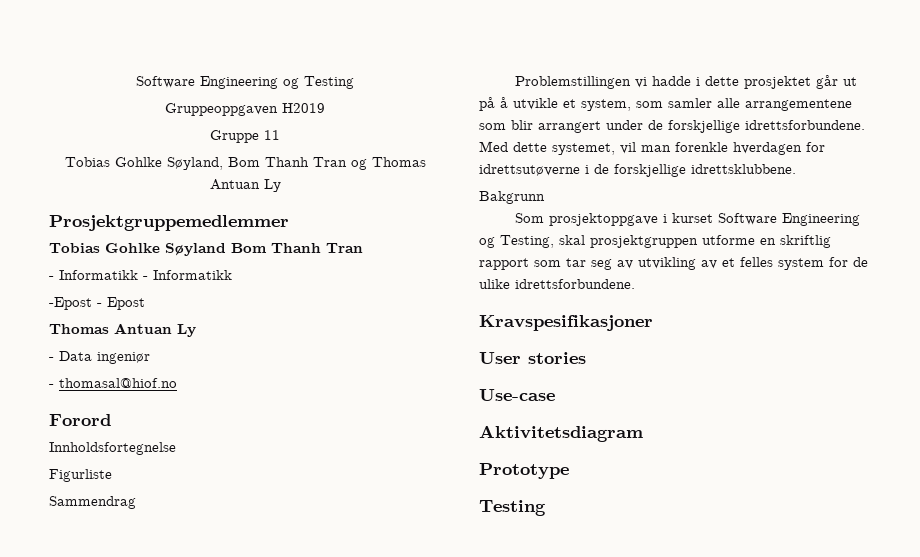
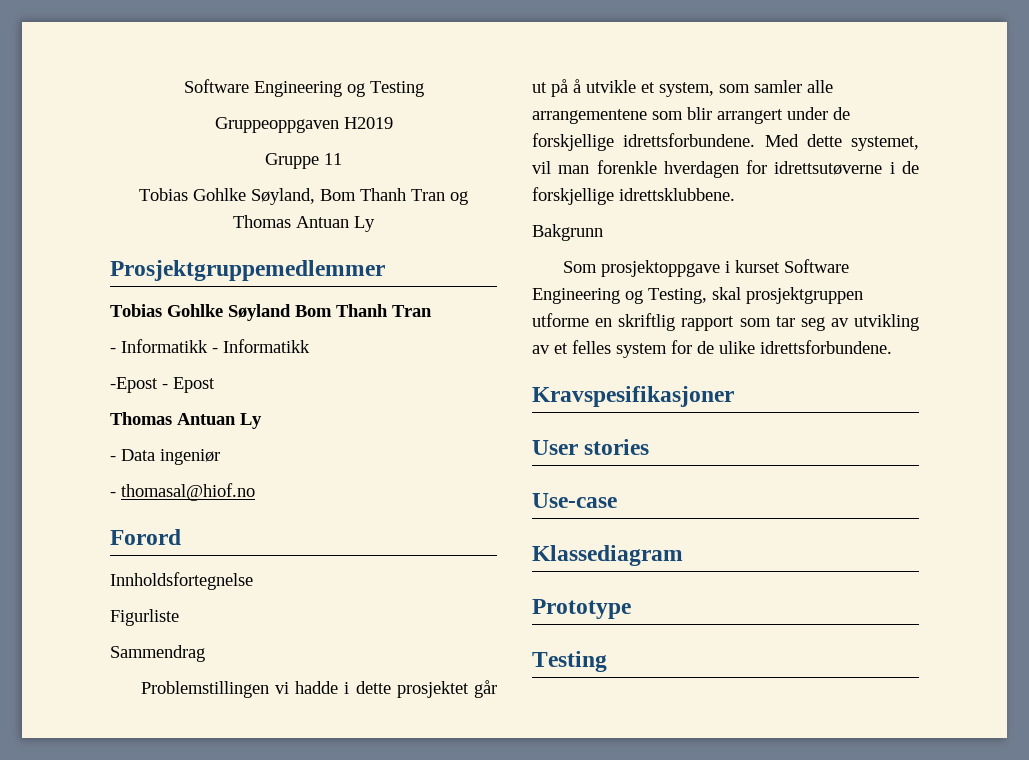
- Aktivitetsdiagram
+ Klassediagram

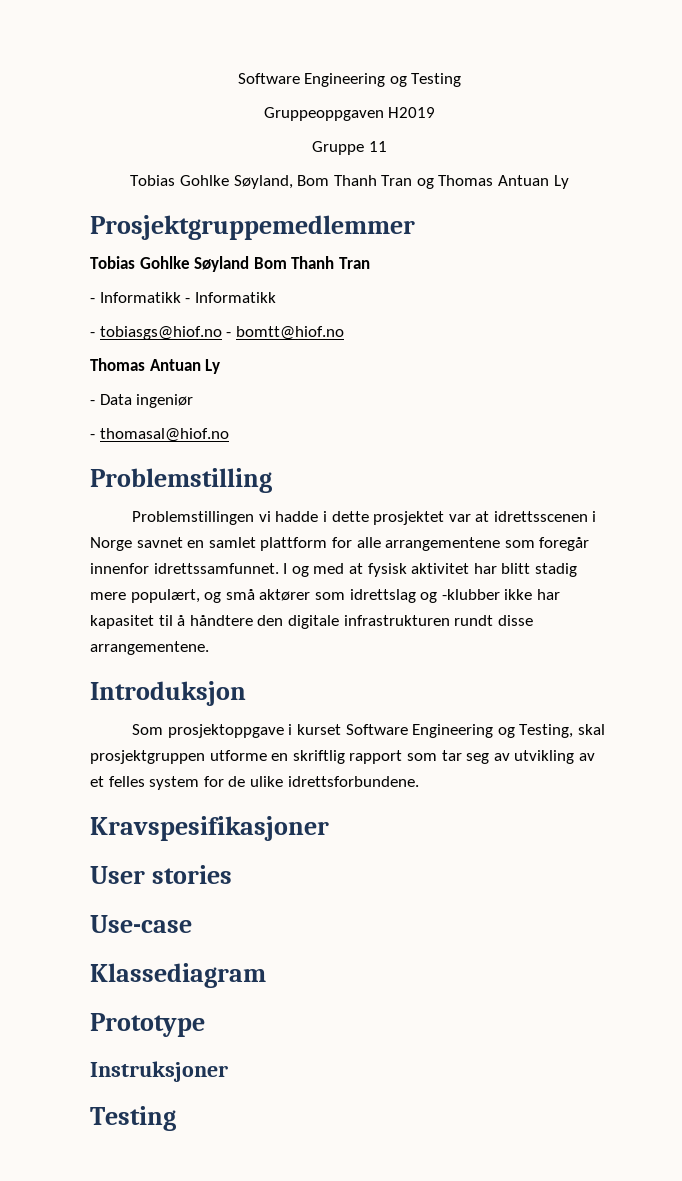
- -Epost - Epost
+ - tobiasgs@hiof.no - bomtt@hiof.no
- Forord
- Innholdsfortegnelse
- Figurliste
- Sammendrag
+ Problemstilling
- Problemstillingen vi hadde i dette prosjektet går ut på å utvikle et system, som samler alle arrangementene som blir arrangert under de forskjellige idrettsforbundene. Med dette systemet, vil man forenkle hverdagen for idrettsutøverne i de forskjellige idrettsklubbene.
- Bakgrunn
+ Problemstillingen vi hadde i dette prosjektet var at idrettsscenen i Norge savnet en samlet plattform for alle arrangementene som foregår innenfor idrettssamfunnet. I og med at fysisk aktivitet har blitt stadig mere populært, og små aktører som idrettslag og -klubber ikke har kapasitet til å håndtere den digitale infrastrukturen rundt disse arrangementene.
+ Introduksjon
+ Instruksjoner

